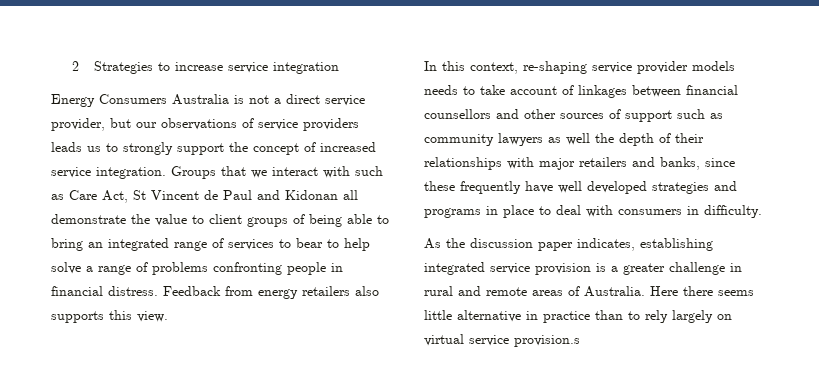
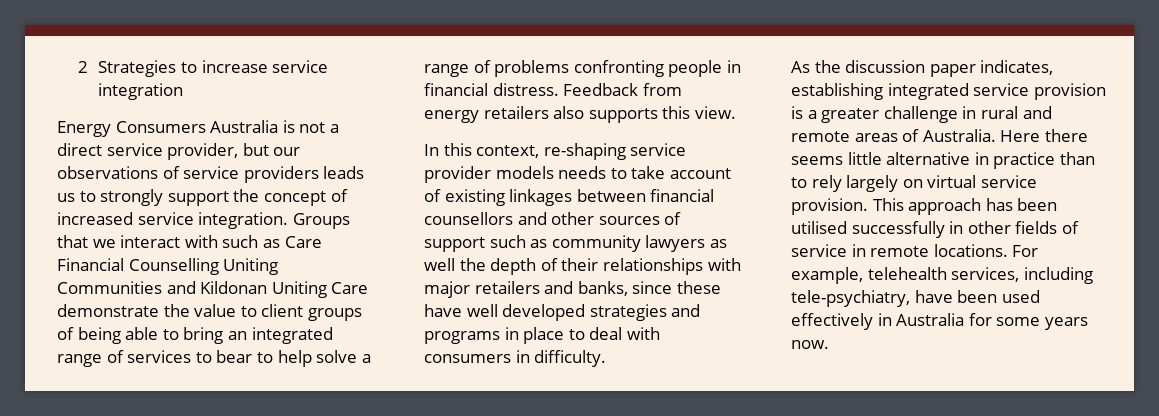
- Groups that we interact with such as Care Act, St Vincent de Paul and Kidonan all demonstrate the value to client groups of being able to bring an integrated range of services to bear to help solve a range of problems confronting people in financial distress.
+ Groups that we interact with such as Care Financial Counselling Uniting Communities and Kildonan Uniting Care demonstrate the value to client groups of being able to bring an integrated range of services to bear to help solve a range of problems confronting people in financial distress.
- In this context, re-shaping service provider models needs to take account of linkages between financial counsellors and other sources of support such as community lawyers as well the depth of their relationships with major retailers and banks, since these frequently have well developed strategies and programs in place to deal with consumers in difficulty.
+ In this context, re-shaping service provider models needs to take account of existing linkages between financial counsellors and other sources of support such as community lawyers as well the depth of their relationships with major retailers and banks, since these have well developed strategies and programs in place to deal with consumers in difficulty.
- Here there seems little alternative in practice than to rely largely on virtual service provision.s
+ Here there seems little alternative in practice than to rely largely on virtual service provision. This approach has been utilised successfully in other fields of service in remote locations. For example, telehealth services, including tele-psychiatry, have been used effectively in Australia for some years now.

